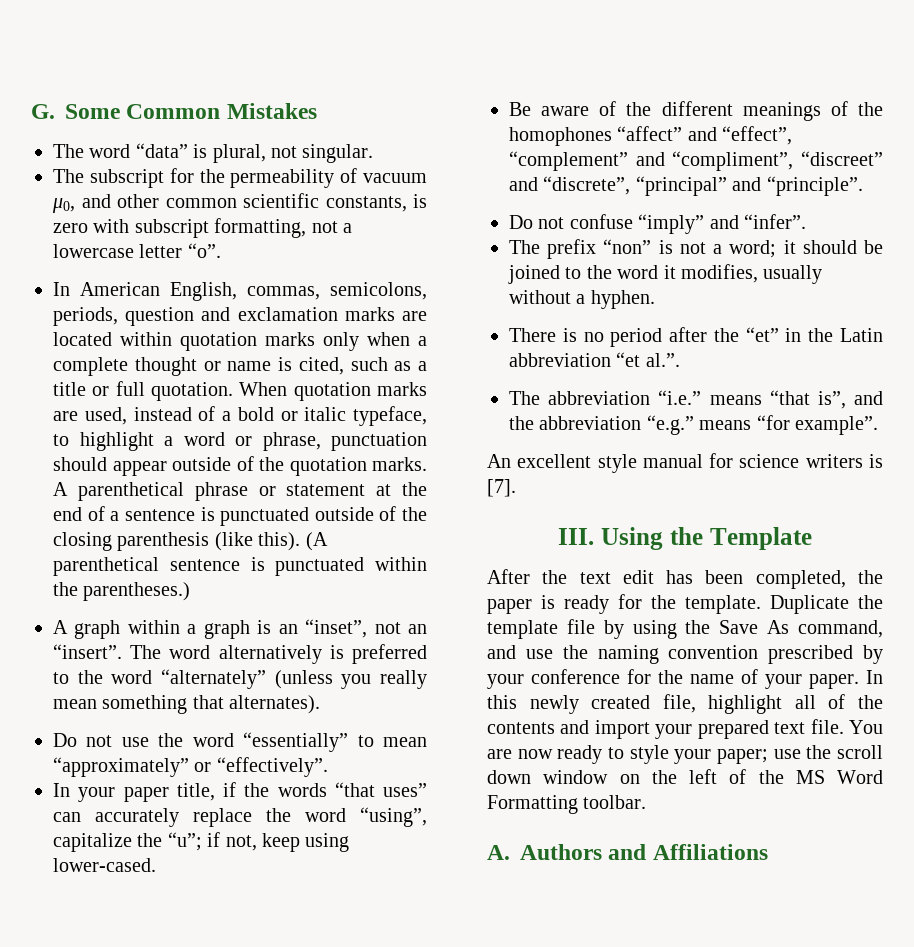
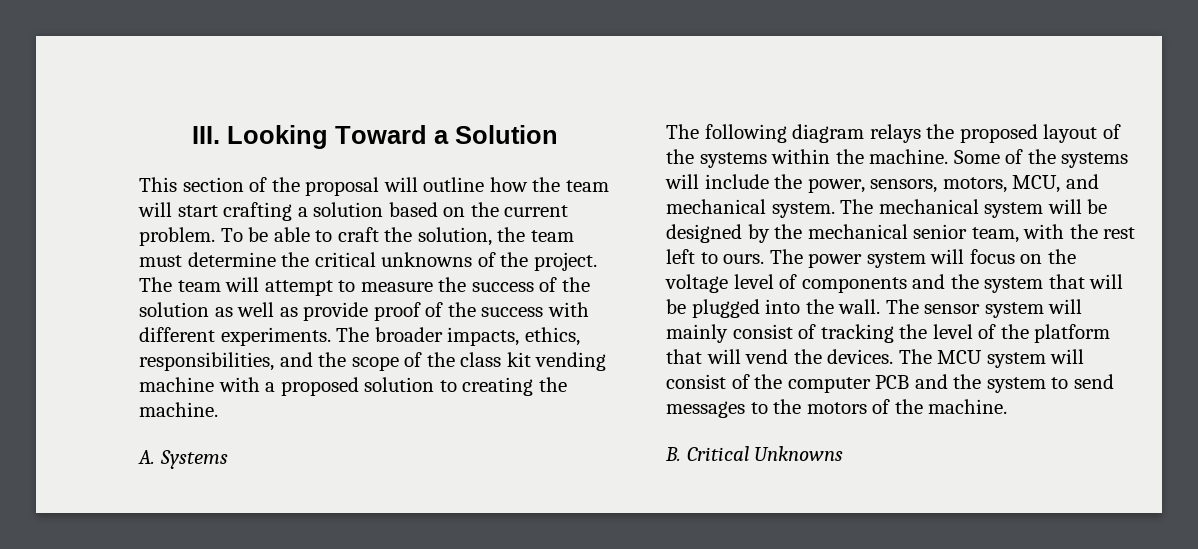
- G. Some Common Mistakes
- The word “data” is plural, not singular.
- The subscript for the permeability of vacuum μ0, and other common scientific constants, is zero with subscript formatting, not a lowercase letter “o”.
- In American English, commas, semicolons, periods, question and exclamation marks are located within quotation marks only when a complete thought or name is cited, such as a title or full quotation. When quotation marks are used, instead of a bold or italic typeface, to highlight a word or phrase, punctuation should appear outside of the quotation marks. A parenthetical phrase or statement at the end of a sentence is punctuated outside of the closing parenthesis (like this). (A parenthetical sentence is punctuated within the parentheses.)
- A graph within a graph is an “inset”, not an “insert”. The word alternatively is preferred to the word “alternately” (unless you really mean something that alternates).
- Do not use the word “essentially” to mean “approximately” or “effectively”.
- In your paper title, if the words “that uses” can accurately replace the word “using”, capitalize the “u”; if not, keep using lower-cased.
- Be aware of the different meanings of the homophones “affect” and “effect”, “complement” and “compliment”, “discreet” and “discrete”, “principal” and “principle”.
- Do not confuse “imply” and “infer”.
- The prefix “non” is not a word; it should be joined to the word it modifies, usually without a hyphen.
- There is no period after the “et” in the Latin abbreviation “et al.”.
- The abbreviation “i.e.” means “that is”, and the abbreviation “e.g.” means “for example”.
- An excellent style manual for science writers is [7].
- III. Using the Template
- After the text edit has been completed, the paper is ready for the template. Duplicate the template file by using the Save As command, and use the naming convention prescribed by your conference for the name of your paper. In this newly created file, highlight all of the contents and import your prepared text file. You are now ready to style your paper; use the scroll down window on the left of the MS Word Formatting toolbar.
- A. Authors and Affiliations
+ III. Looking Toward a Solution
+ This section of the proposal will outline how the team will start crafting a solution based on the current problem. To be able to craft the solution, the team must determine the critical unknowns of the project. The team will attempt to measure the success of the solution as well as provide proof of the success with different experiments. The broader impacts, ethics, responsibilities, and the scope of the class kit vending machine with a proposed solution to creating the machine.
+ A. Systems
+ The following diagram relays the proposed layout of the systems within the machine. Some of the systems will include the power, sensors, motors, MCU, and mechanical system. The mechanical system will be designed by the mechanical senior team, with the rest left to ours. The power system will focus on the voltage level of components and the system that will be plugged into the wall. The sensor system will mainly consist of tracking the level of the platform that will vend the devices. The MCU system will consist of the computer PCB and the system to send messages to the motors of the machine.
+ B. Critical Unknowns

